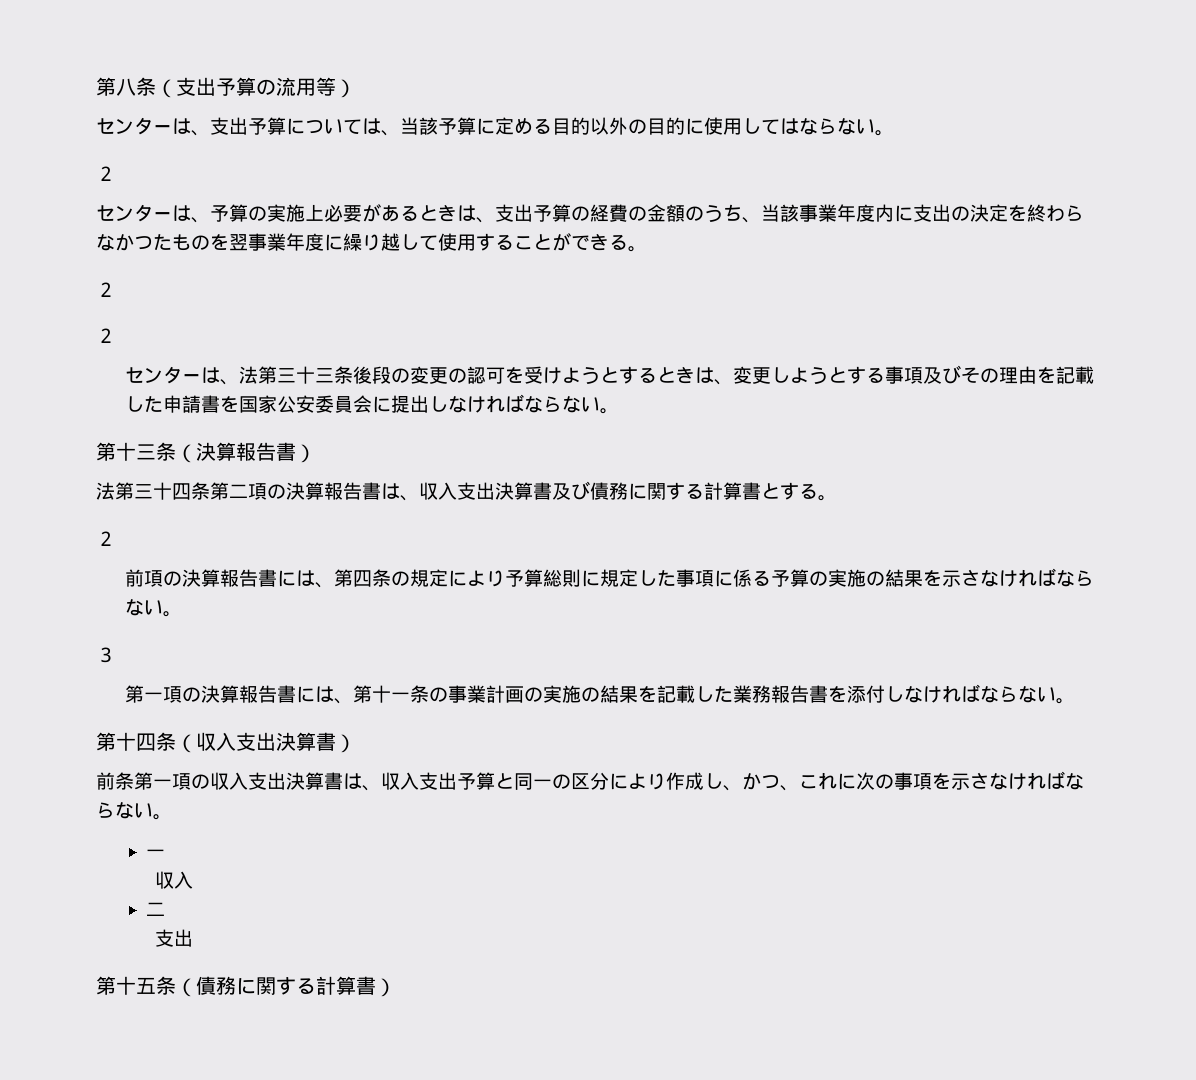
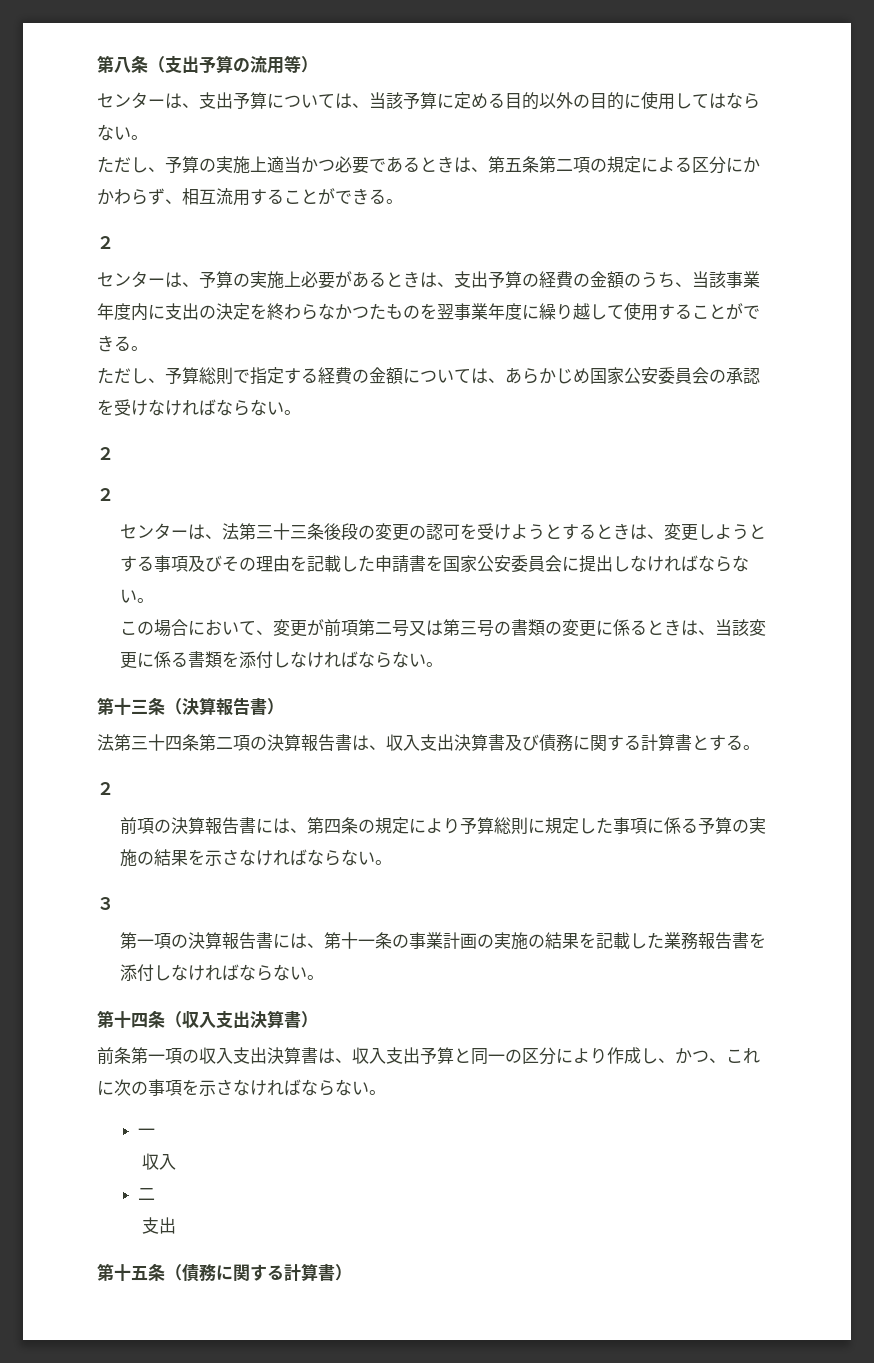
+ ただし、予算の実施上適当かつ必要であるときは、第五条第二項の規定による区分にかかわらず、相互流用することができる。
+ ただし、予算総則で指定する経費の金額については、あらかじめ国家公安委員会の承認を受けなければならない。
+ この場合において、変更が前項第二号又は第三号の書類の変更に係るときは、当該変更に係る書類を添付しなければならない。

